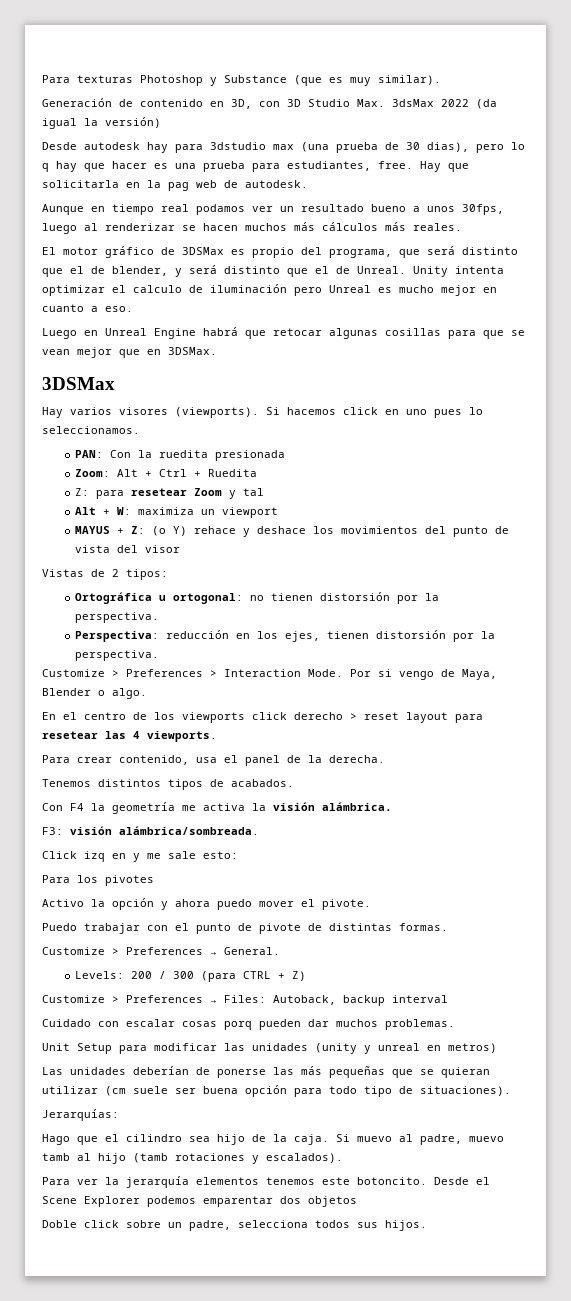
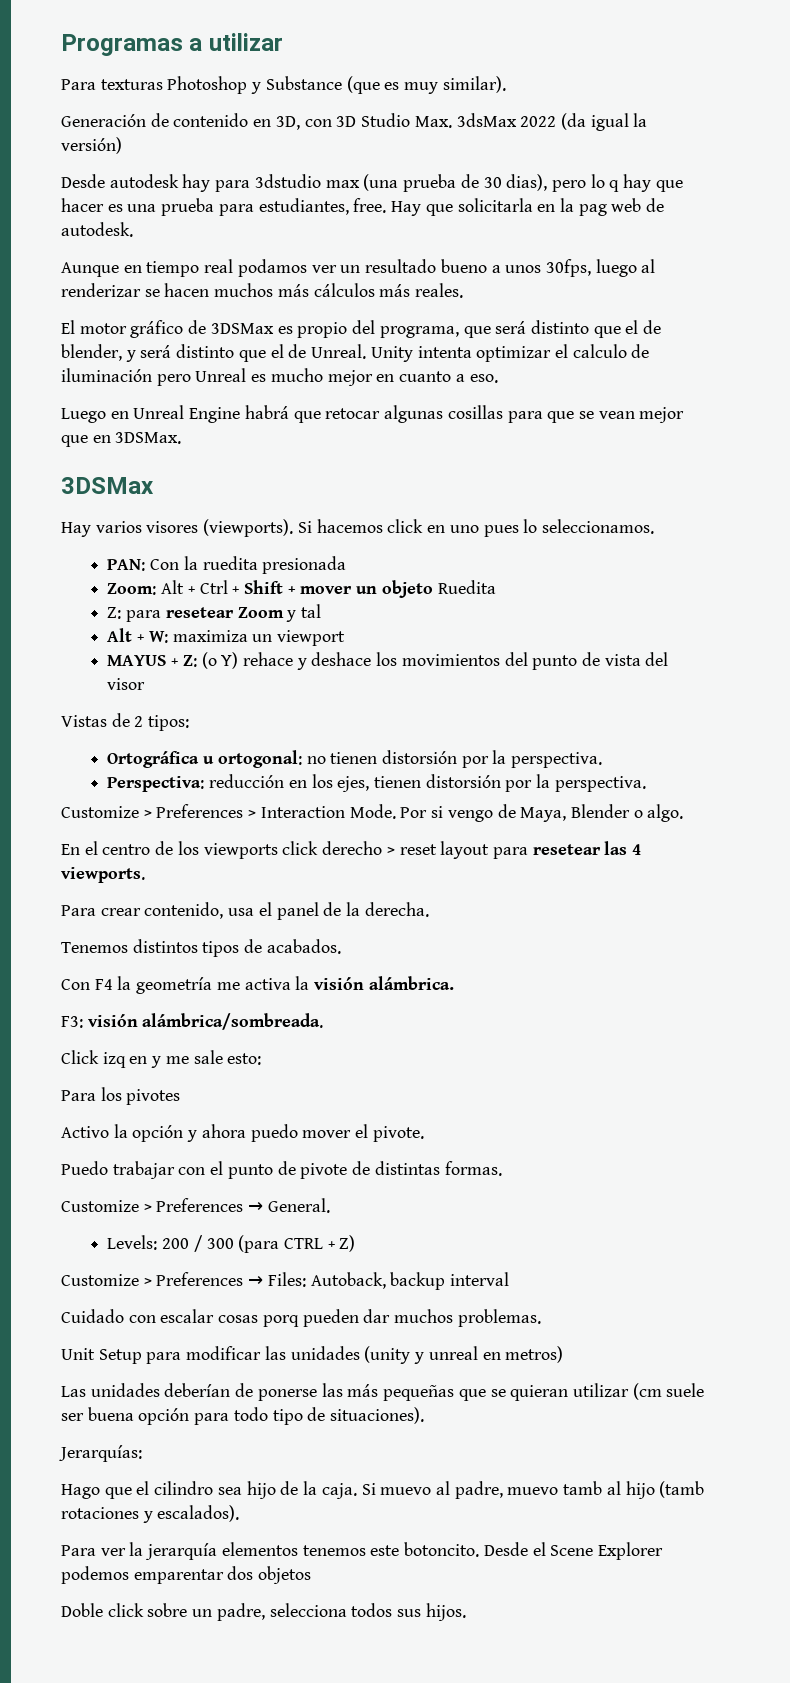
+ Programas a utilizar
- Zoom: Alt + Ctrl + Ruedita
+ Zoom: Alt + Ctrl + Shift + mover un objeto Ruedita

